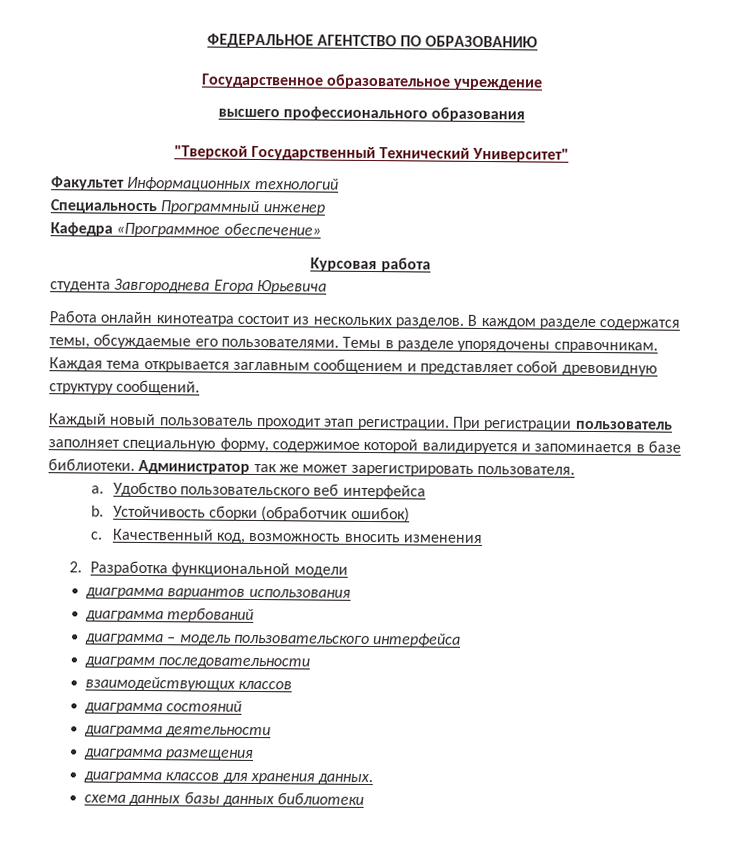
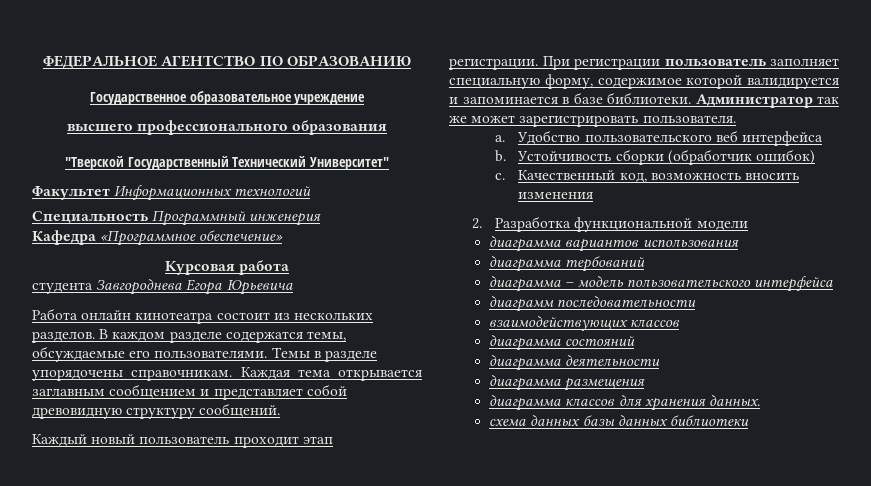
- Специальность Программный инженер
+ Специальность Программный инженерия

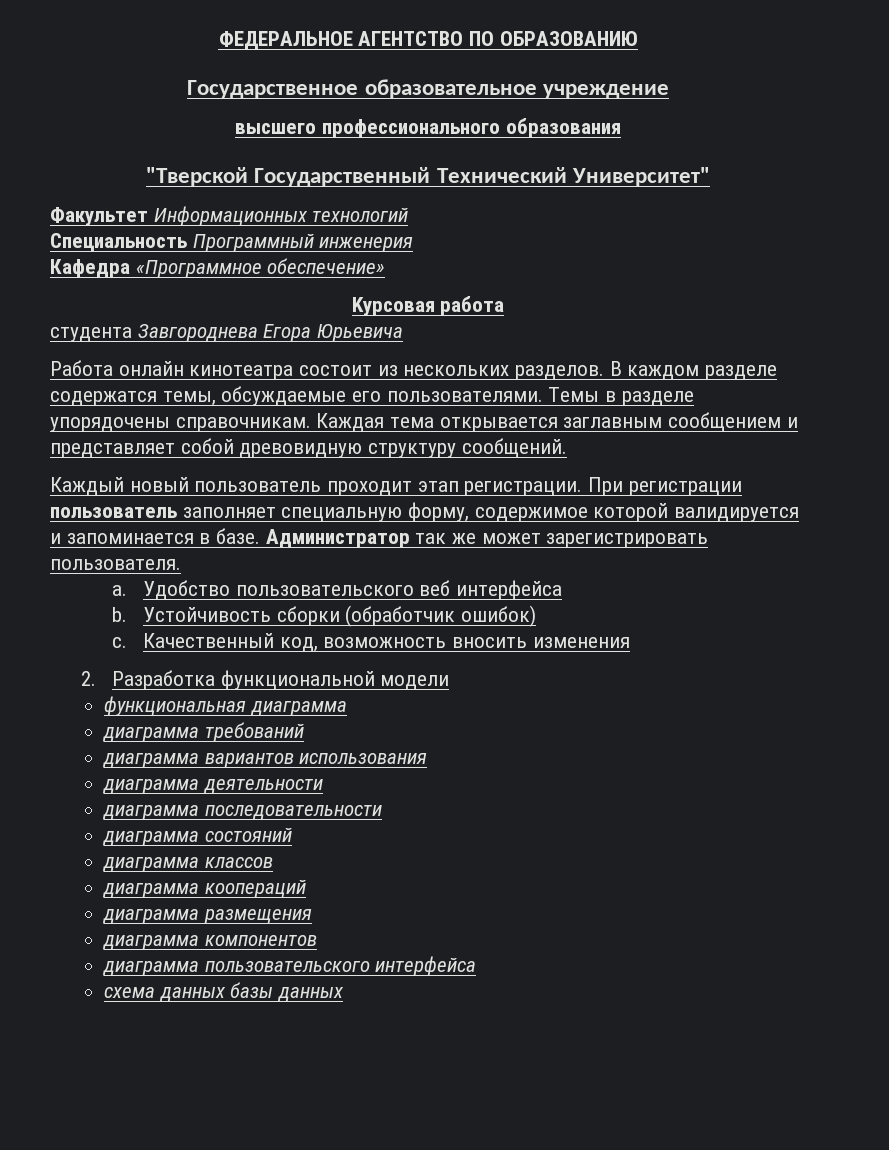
- При регистрации пользователь заполняет специальную форму, содержимое которой валидируется и запоминается в базе библиотеки.
+ При регистрации пользователь заполняет специальную форму, содержимое которой валидируется и запоминается в базе.
+ функциональная диаграмма
+ диаграмма требований
- диаграмма тербований
- диаграмма – модель пользовательского интерфейса
- диаграмм последовательности
+ диаграмма деятельности
+ диаграмма последовательности
- взаимодействующих классов
- диаграмма деятельности
+ диаграмма классов
+ диаграмма коопераций
- диаграмма классов для хранения данных.
+ диаграмма компонентов
+ диаграмма пользовательского интерфейса
- схема данных базы данных библиотеки
+ схема данных базы данных

